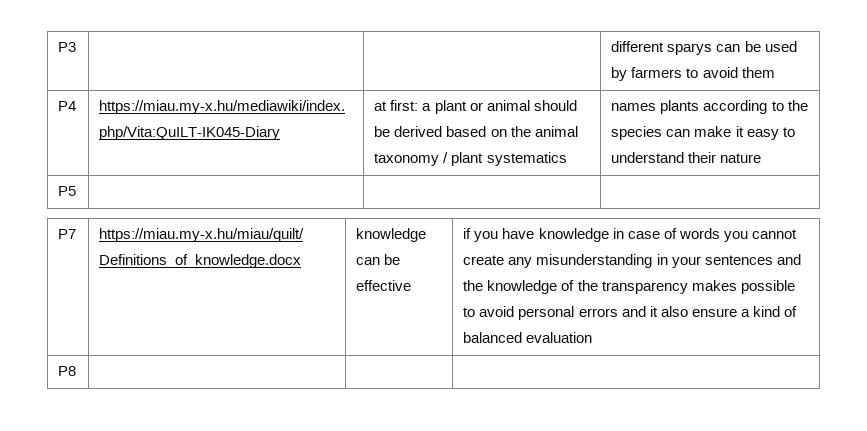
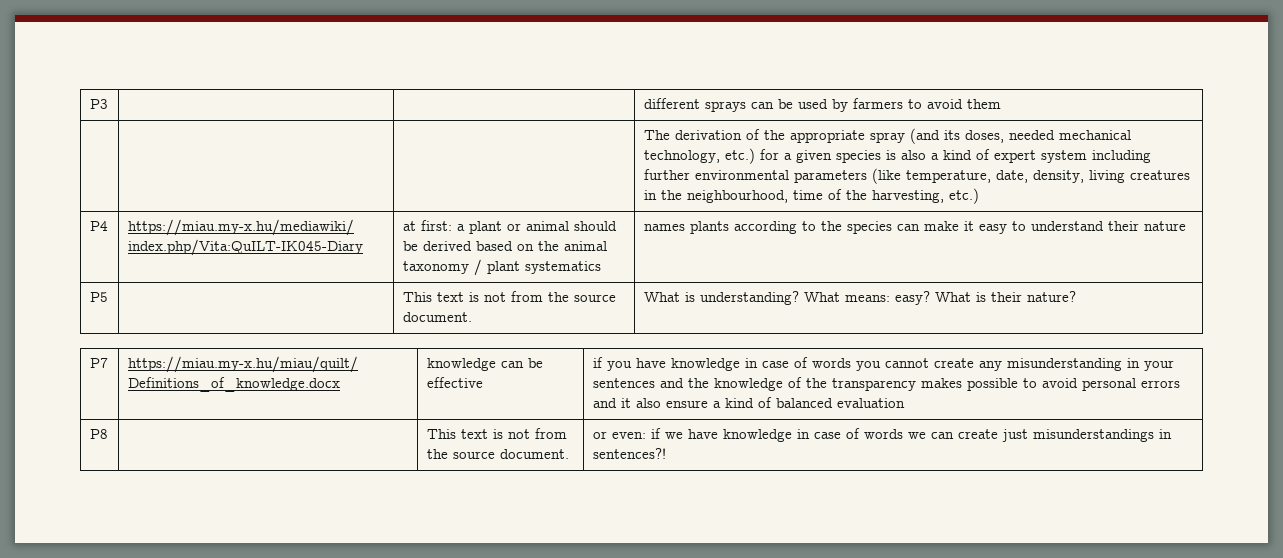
- P3 | | | different sparys can be used by farmers to avoid them
+ P3 | | | different sprays can be used by farmers to avoid them
+ The derivation of the appropriate spray (and its doses, needed mechanical technology, etc.) for a given species is also a kind of expert system including further environmental parameters (like temperature, date, density, living creatures in the neighbourhood, time of the harvesting, etc.)
- P5 | | |
+ P5 | | This text is not from the source document. | What is understanding? What means: easy? What is their nature?
- P8 | | |
+ P8 | | This text is not from the source document. | or even: if we have knowledge in case of words we can create just misunderstandings in sentences?!

